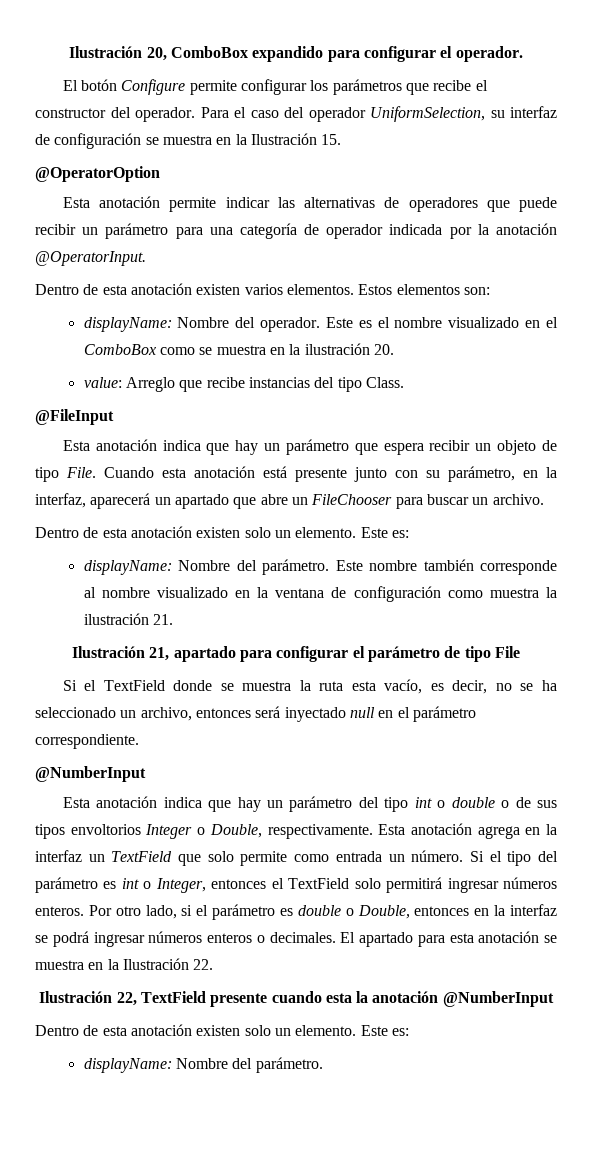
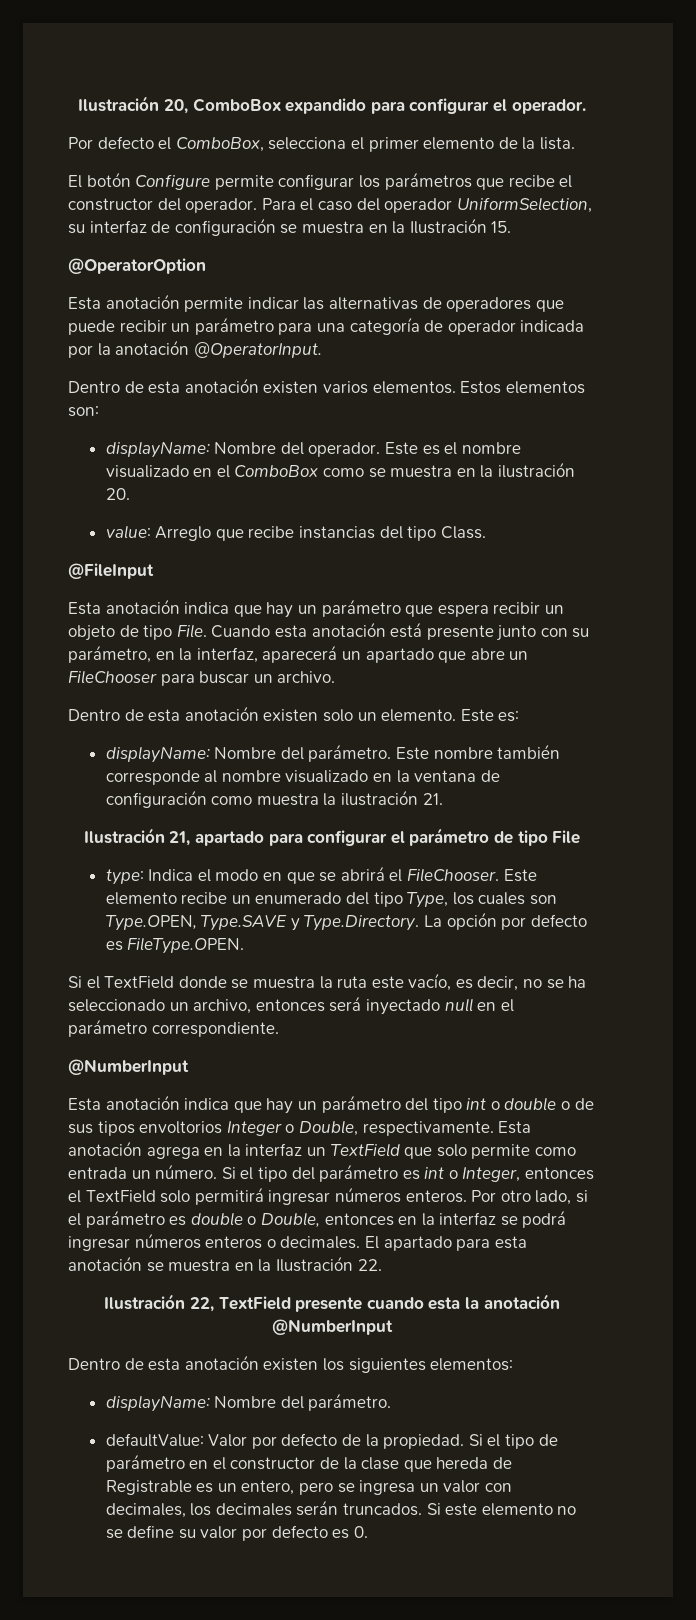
+ Por defecto el ComboBox, selecciona el primer elemento de la lista.
+ type: Indica el modo en que se abrirá el FileChooser. Este elemento recibe un enumerado del tipo Type, los cuales son Type.OPEN, Type.SAVE y Type.Directory. La opción por defecto es FileType.OPEN.
- Si el TextField donde se muestra la ruta esta vacío, es decir, no se ha seleccionado un archivo, entonces será inyectado null en el parámetro correspondiente.
+ Si el TextField donde se muestra la ruta este vacío, es decir, no se ha seleccionado un archivo, entonces será inyectado null en el parámetro correspondiente.
  Ilustración 22, TextField presente cuando esta la anotación @NumberInput
- Dentro de esta anotación existen solo un elemento. Este es:
+ Dentro de esta anotación existen los siguientes elementos:
  displayName: Nombre del parámetro.
+ defaultValue: Valor por defecto de la propiedad. Si el tipo de parámetro en el constructor de la clase que hereda de Registrable es un entero, pero se ingresa un valor con decimales, los decimales serán truncados. Si este elemento no se define su valor por defecto es 0.

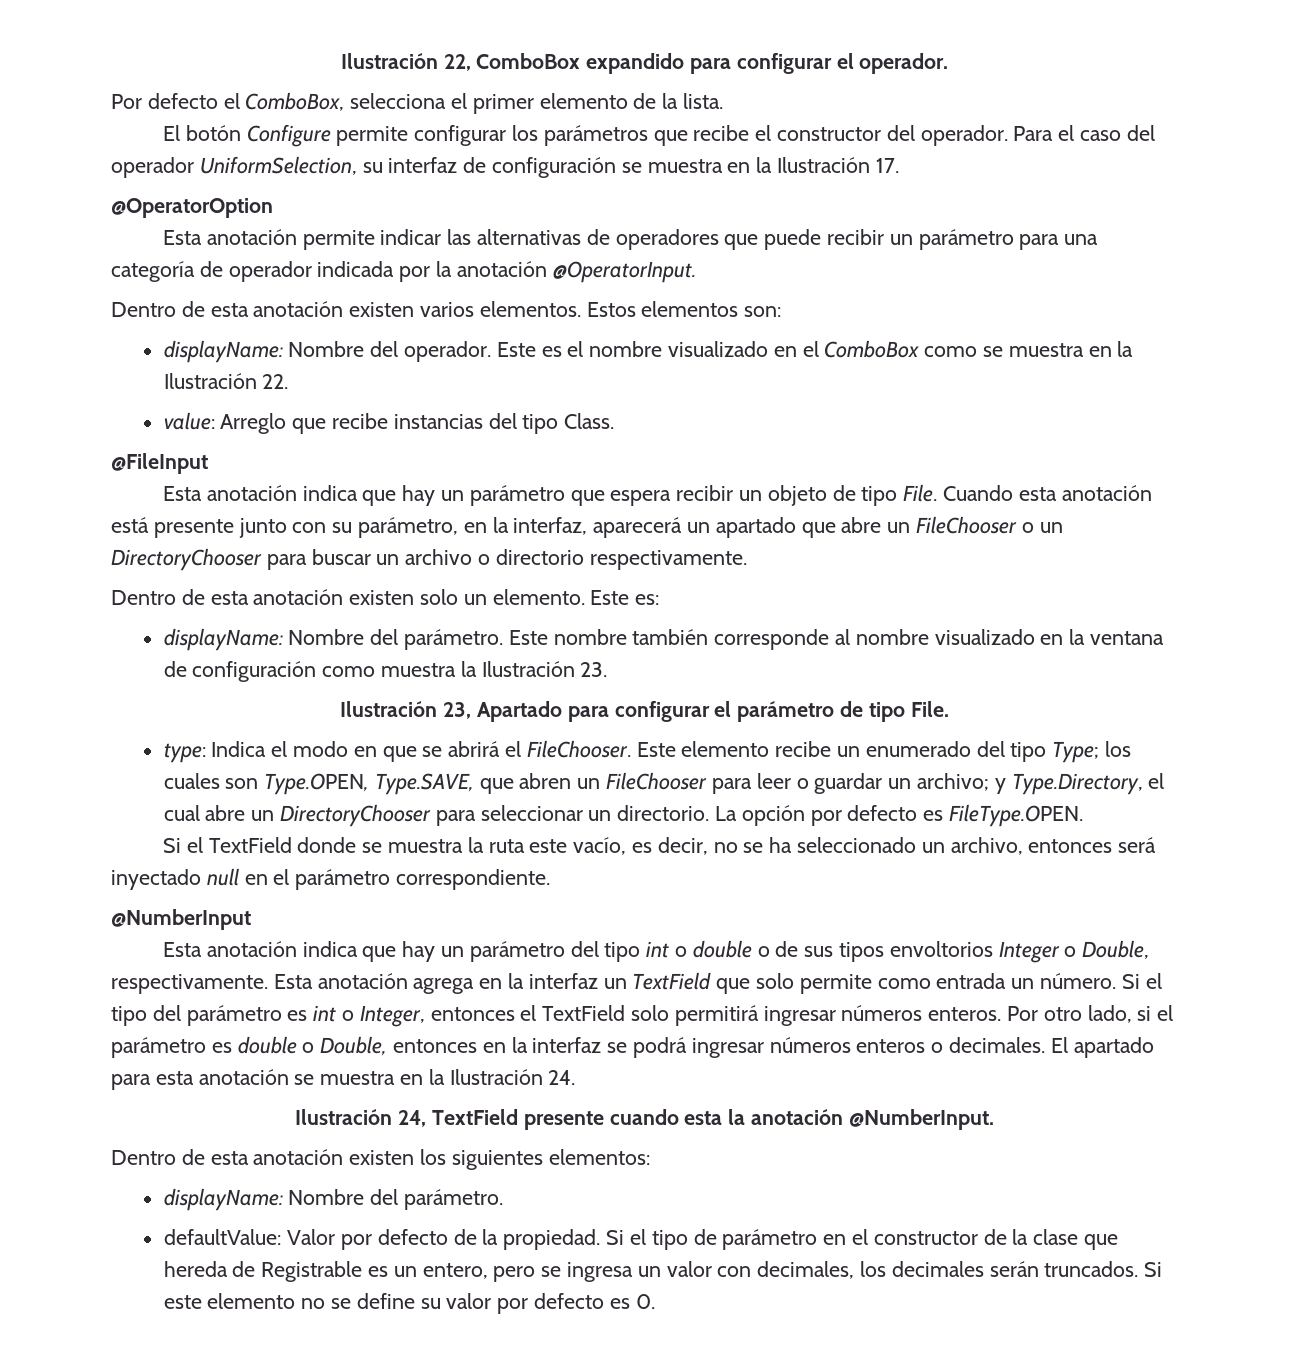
- Ilustración 20, ComboBox expandido para configurar el operador.
+ Ilustración 22, ComboBox expandido para configurar el operador.
- Para el caso del operador UniformSelection, su interfaz de configuración se muestra en la Ilustración 15.
+ Para el caso del operador UniformSelection, su interfaz de configuración se muestra en la Ilustración 17.
- Este es el nombre visualizado en el ComboBox como se muestra en la ilustración 20.
+ Este es el nombre visualizado en el ComboBox como se muestra en la Ilustración 22.
- Cuando esta anotación está presente junto con su parámetro, en la interfaz, aparecerá un apartado que abre un FileChooser para buscar un archivo.
+ Cuando esta anotación está presente junto con su parámetro, en la interfaz, aparecerá un apartado que abre un FileChooser o un DirectoryChooser para buscar un archivo o directorio respectivamente.
- Este nombre también corresponde al nombre visualizado en la ventana de configuración como muestra la ilustración 21.
- Ilustración 21, apartado para configurar el parámetro de tipo File
+ Este nombre también corresponde al nombre visualizado en la ventana de configuración como muestra la Ilustración 23.
+ Ilustración 23, Apartado para configurar el parámetro de tipo File.
- Este elemento recibe un enumerado del tipo Type, los cuales son Type.OPEN, Type.SAVE y Type.Directory. La opción por defecto es FileType.OPEN.
+ Este elemento recibe un enumerado del tipo Type; los cuales son Type.OPEN, Type.SAVE, que abren un FileChooser para leer o guardar un archivo; y Type.Directory, el cual abre un DirectoryChooser para seleccionar un directorio. La opción por defecto es FileType.OPEN.
- El apartado para esta anotación se muestra en la Ilustración 22.
- Ilustración 22, TextField presente cuando esta la anotación @NumberInput
+ El apartado para esta anotación se muestra en la Ilustración 24.
+ Ilustración 24, TextField presente cuando esta la anotación @NumberInput.

